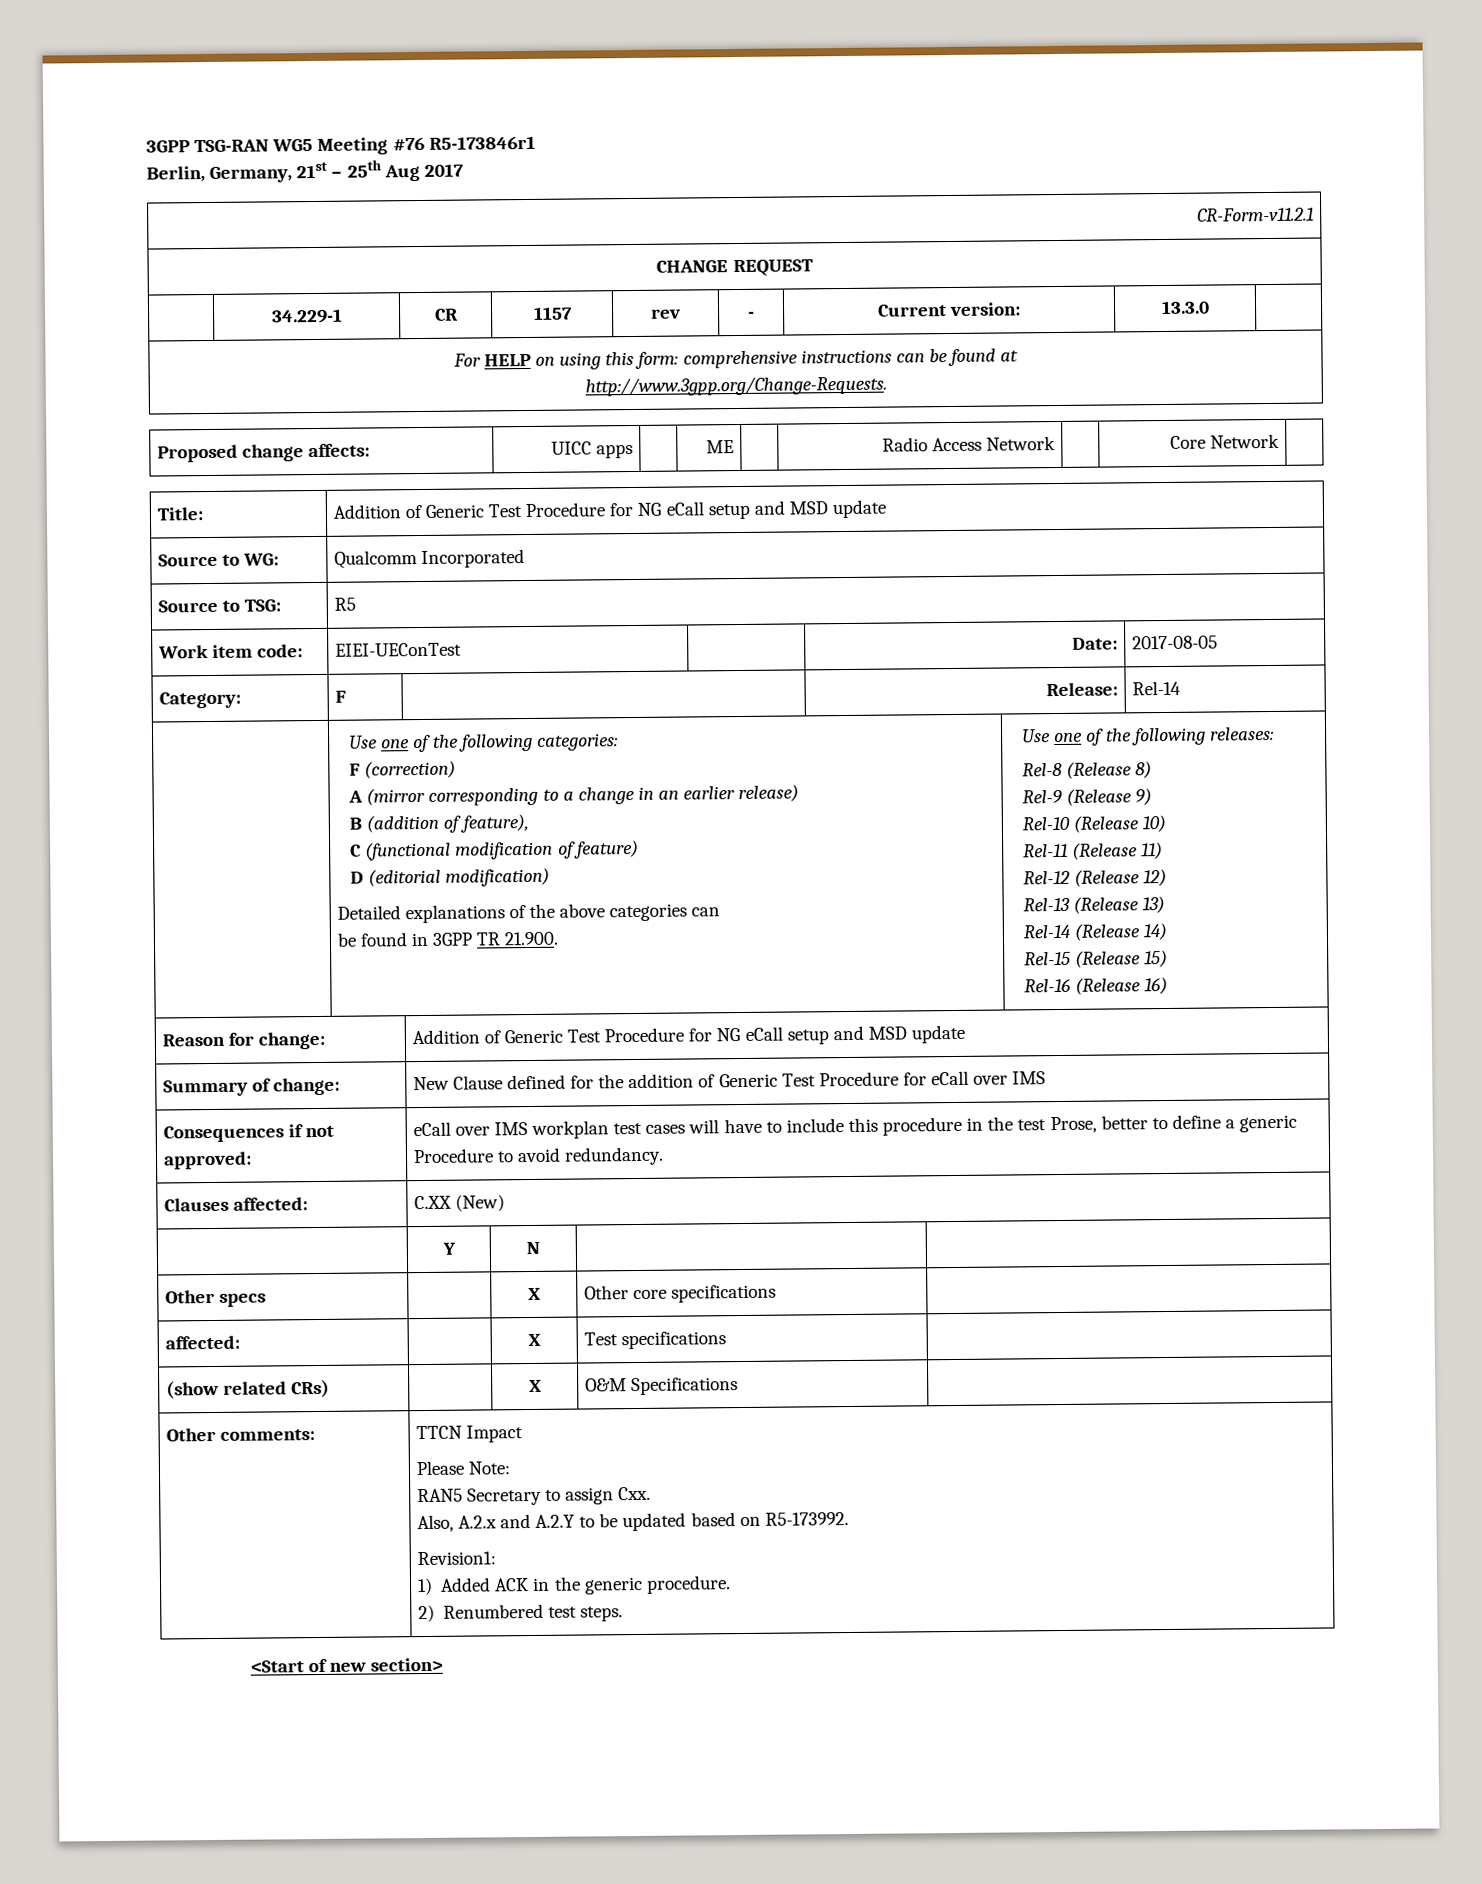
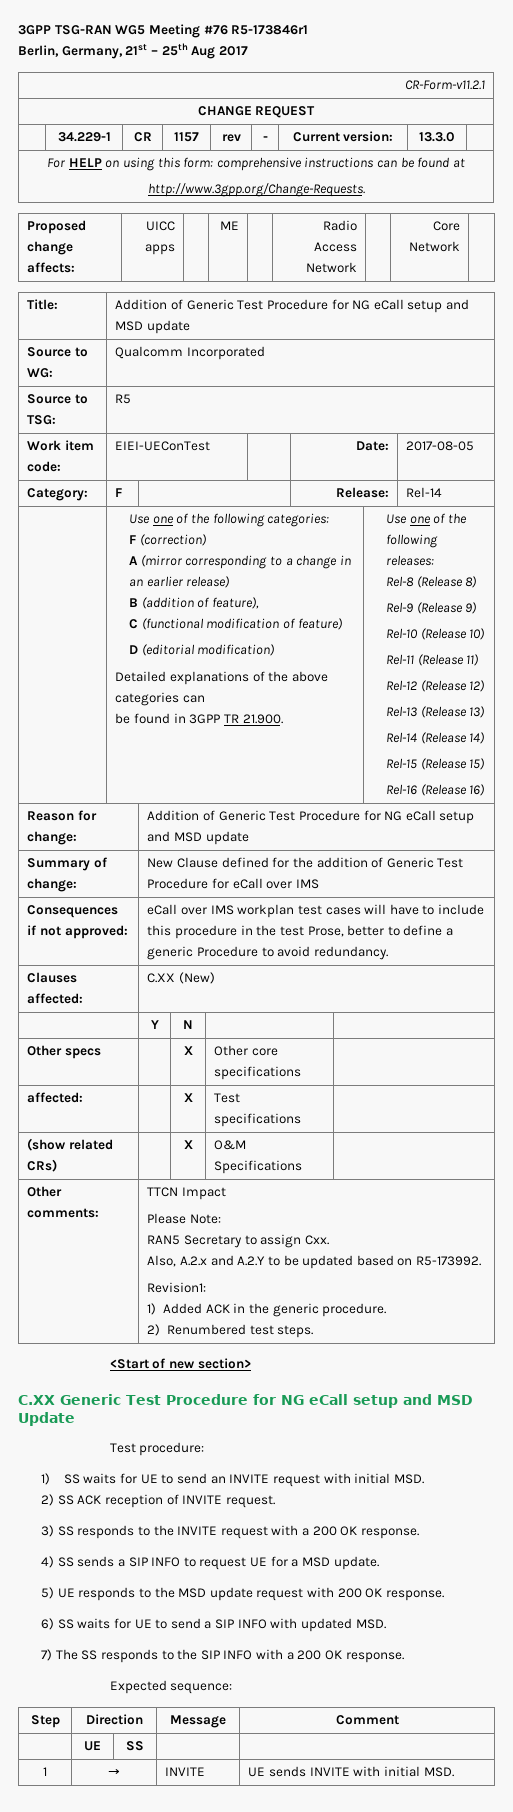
+ C.XX Generic Test Procedure for NG eCall setup and MSD Update
+ Test procedure:
+ 1) SS waits for UE to send an INVITE request with initial MSD.
+ 2) SS ACK reception of INVITE request.
+ 3) SS responds to the INVITE request with a 200 OK response.
+ 4) SS sends a SIP INFO to request UE for a MSD update.
+ 5) UE responds to the MSD update request with 200 OK response.
+ 6) SS waits for UE to send a SIP INFO with updated MSD.
+ 7) The SS responds to the SIP INFO with a 200 OK response.
+ Expected sequence:
+ Step | Direction | Message | Comment
+ | UE | SS | |
+ 1 | → | INVITE | UE sends INVITE with initial MSD.

